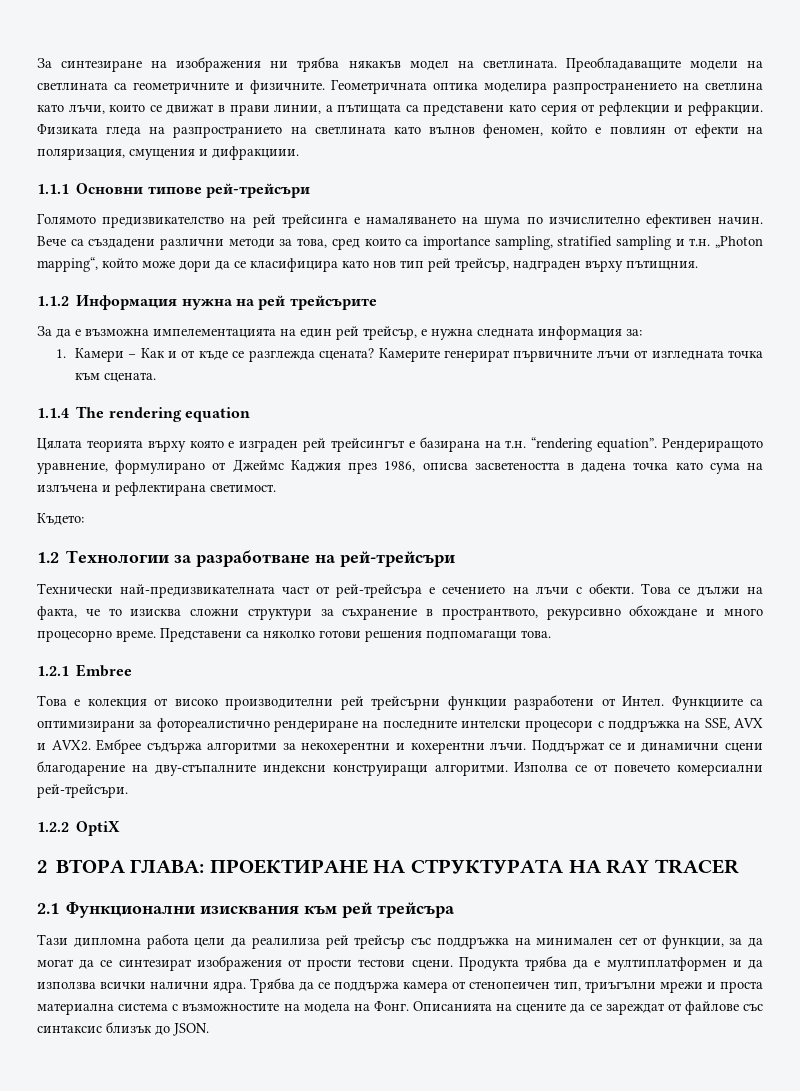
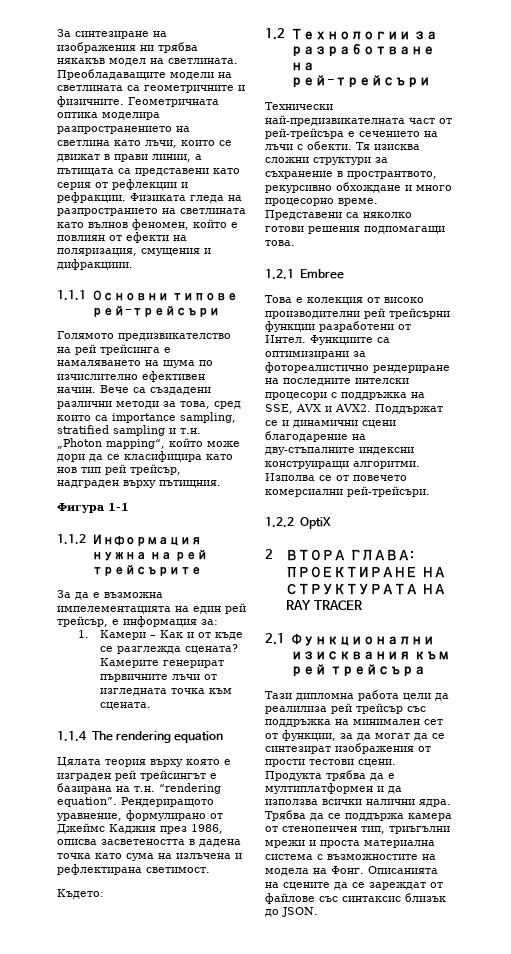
+ Фигура 1-1
- За да е възможна импелементацията на един рей трейсър, е нужна следната информация за:
+ За да е възможна импелементацията на един рей трейсър, е информация за:
- Цялата теорията върху която е изграден рей трейсингът е базирана на т.н. “rendering equation”.
+ Цялата теория върху която е изграден рей трейсингът е базирана на т.н. “rendering equation”.
- Това се дължи на факта, че то изисква сложни структури за съхранение в пространтвото, рекурсивно обхождане и много процесорно време.
+ Тя изисква сложни структури за съхранение в пространтвото, рекурсивно обхождане и много процесорно време.
- Ембрее съдържа алгоритми за некохерентни и кохерентни лъчи.

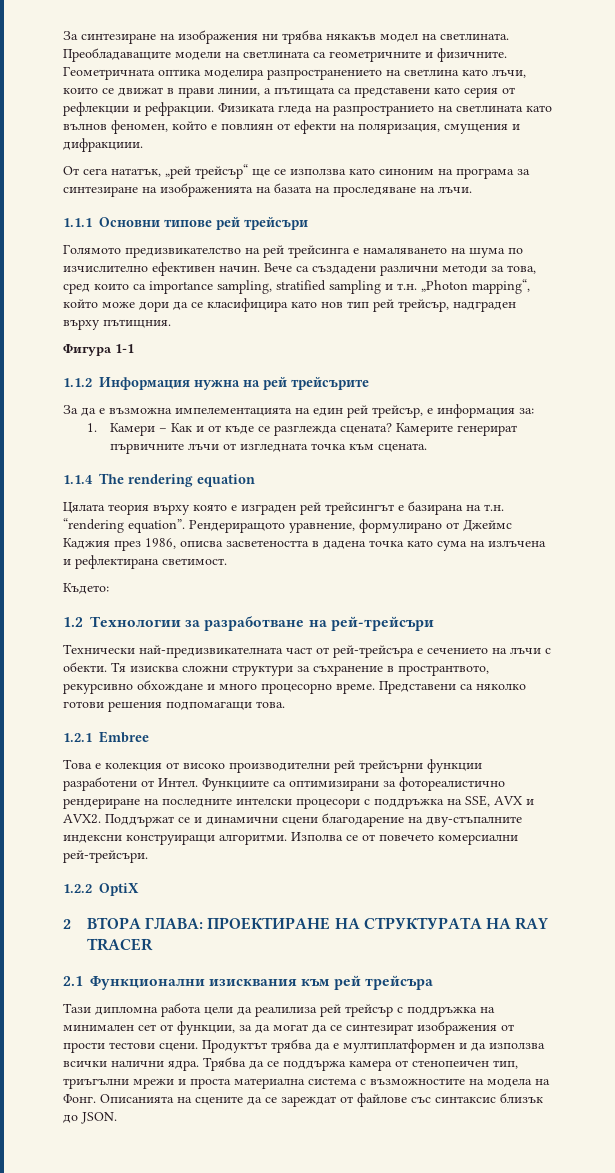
+ От сега нататък, „рей трейсър“ ще се използва като синоним на програма за синтезиране на изображенията на базата на проследяване на лъчи.
- 1.1.1 Основни типове рей-трейсъри
+ 1.1.1 Основни типове рей трейсъри
- Тази дипломна работа цели да реалилиза рей трейсър със поддръжка на минимален сет от функции, за да могат да се синтезират изображения от прости тестови сцени.
+ Тази дипломна работа цели да реалилиза рей трейсър с поддръжка на минимален сет от функции, за да могат да се синтезират изображения от прости тестови сцени.
- Продукта трябва да е мултиплатформен и да използва всички налични ядра.
+ Продуктът трябва да е мултиплатформен и да използва всички налични ядра.

